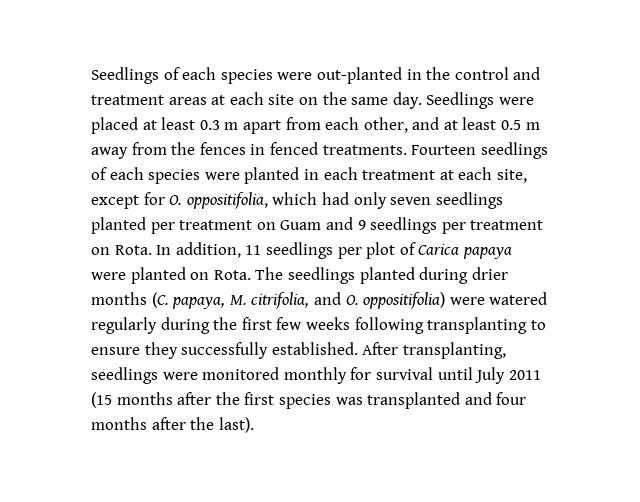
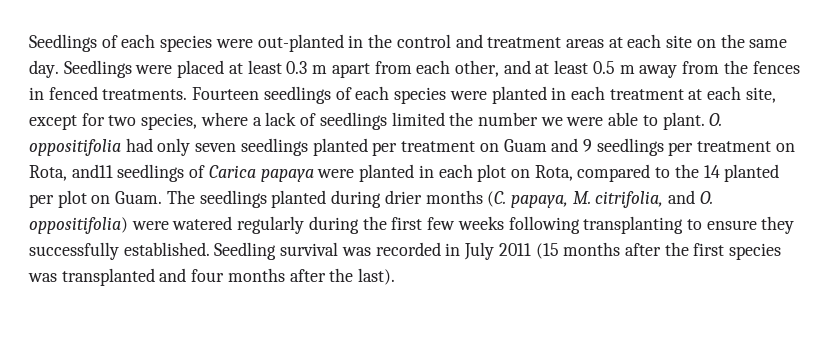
- Fourteen seedlings of each species were planted in each treatment at each site, except for O. oppositifolia, which had only seven seedlings planted per treatment on Guam and 9 seedlings per treatment on Rota. In addition, 11 seedlings per plot of Carica papaya were planted on Rota.
+ Fourteen seedlings of each species were planted in each treatment at each site, except for two species, where a lack of seedlings limited the number we were able to plant. O. oppositifolia had only seven seedlings planted per treatment on Guam and 9 seedlings per treatment on Rota, and11 seedlings of Carica papaya were planted in each plot on Rota, compared to the 14 planted per plot on Guam.
- After transplanting, seedlings were monitored monthly for survival until July 2011 (15 months after the first species was transplanted and four months after the last).
+ Seedling survival was recorded in July 2011 (15 months after the first species was transplanted and four months after the last).

